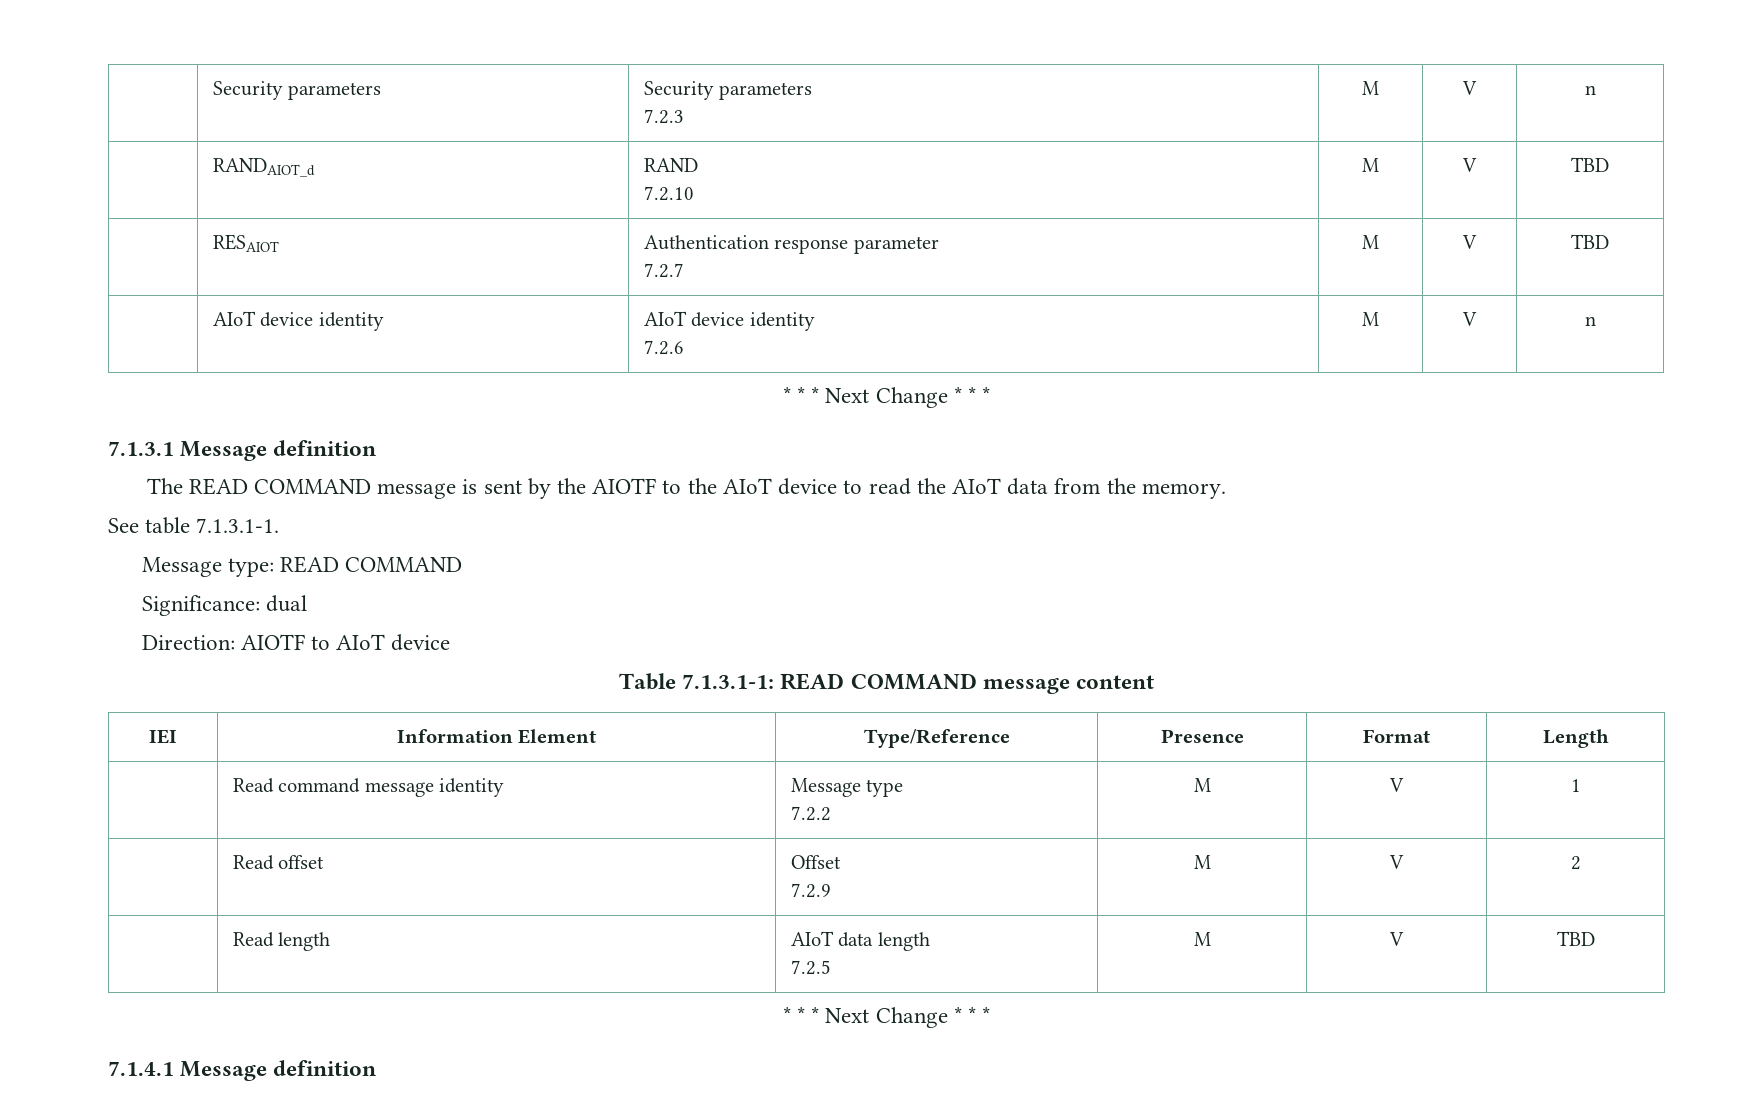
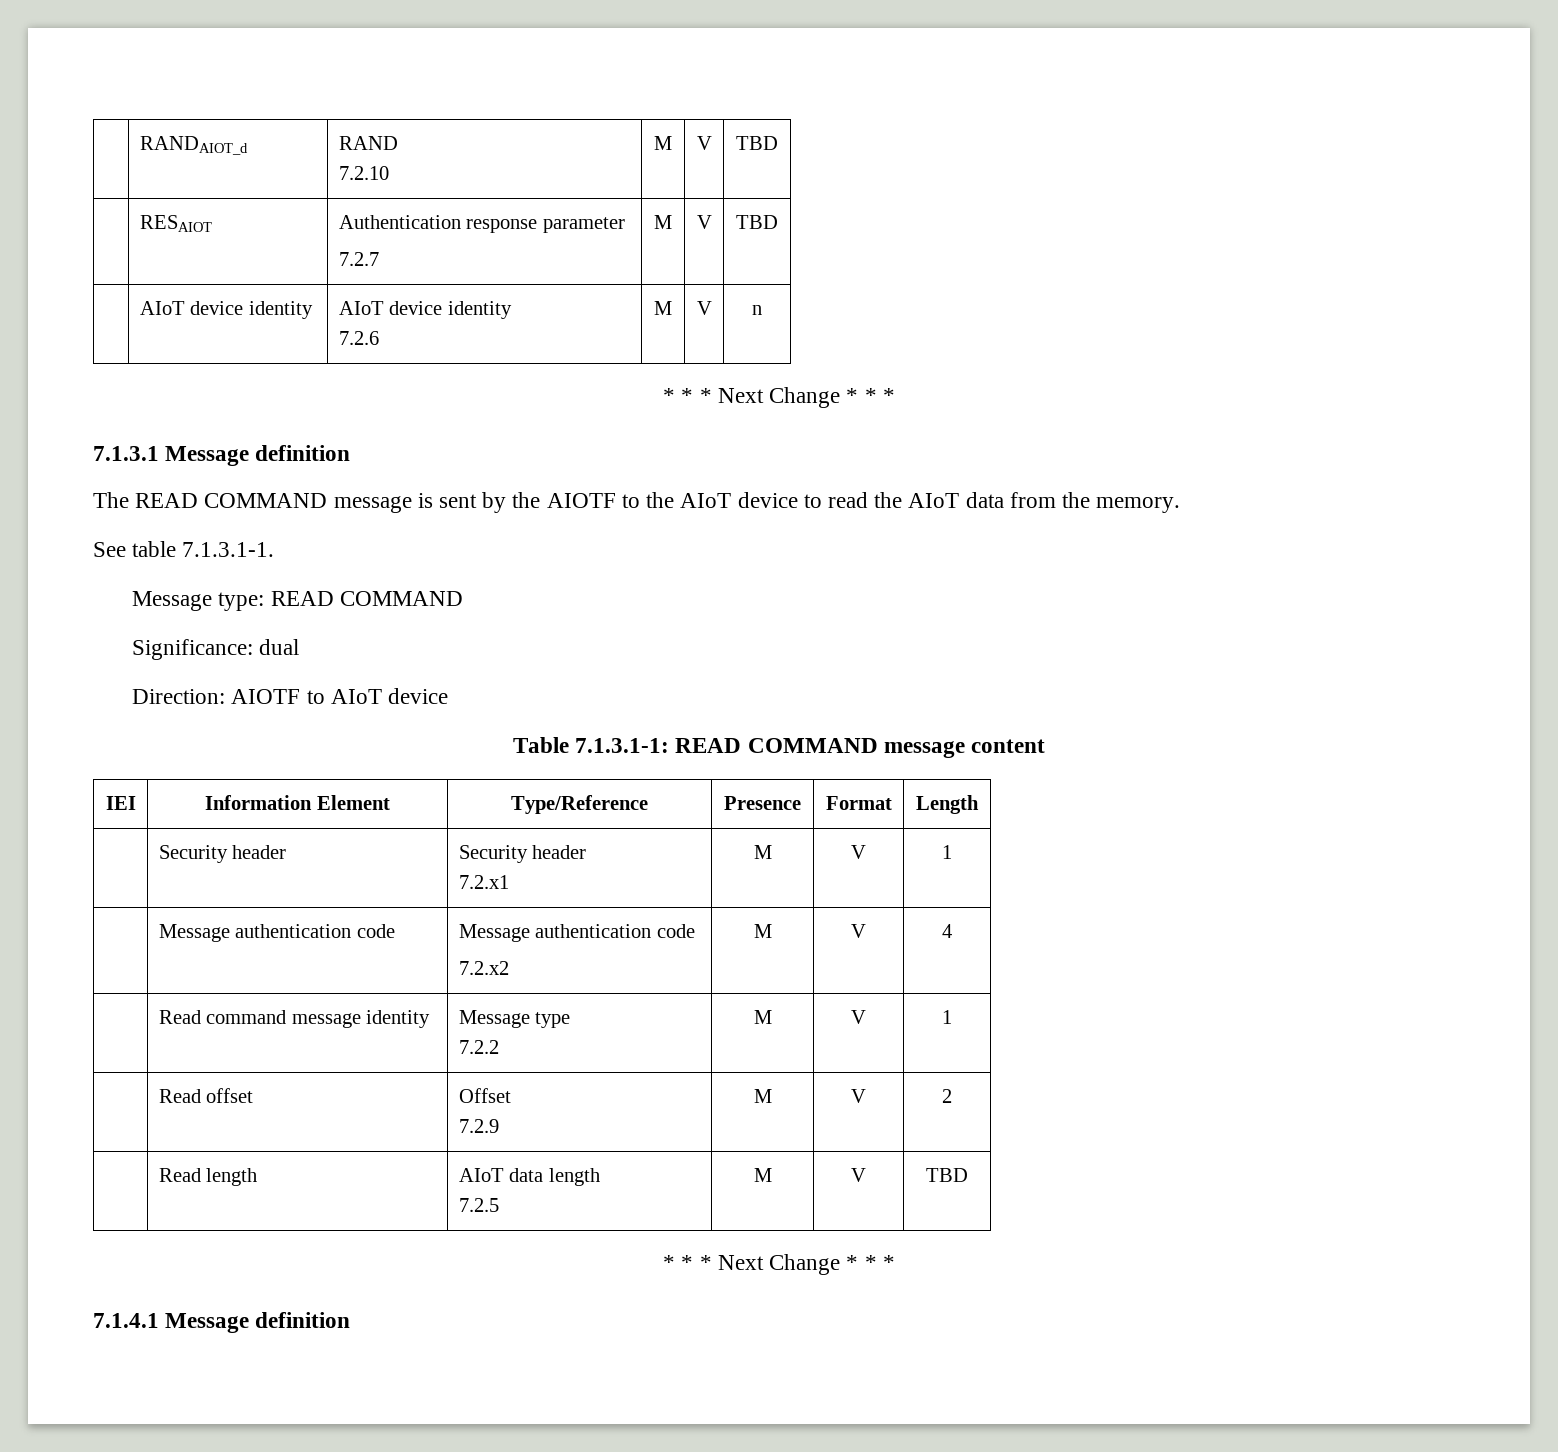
- | Security parameters | Security parameters
- 7.2.3 | M | V | n
+ | Security header | Security header
+ 7.2.x1 | M | V | 1
+ | Message authentication code | Message authentication code
+ 7.2.x2 | M | V | 4

